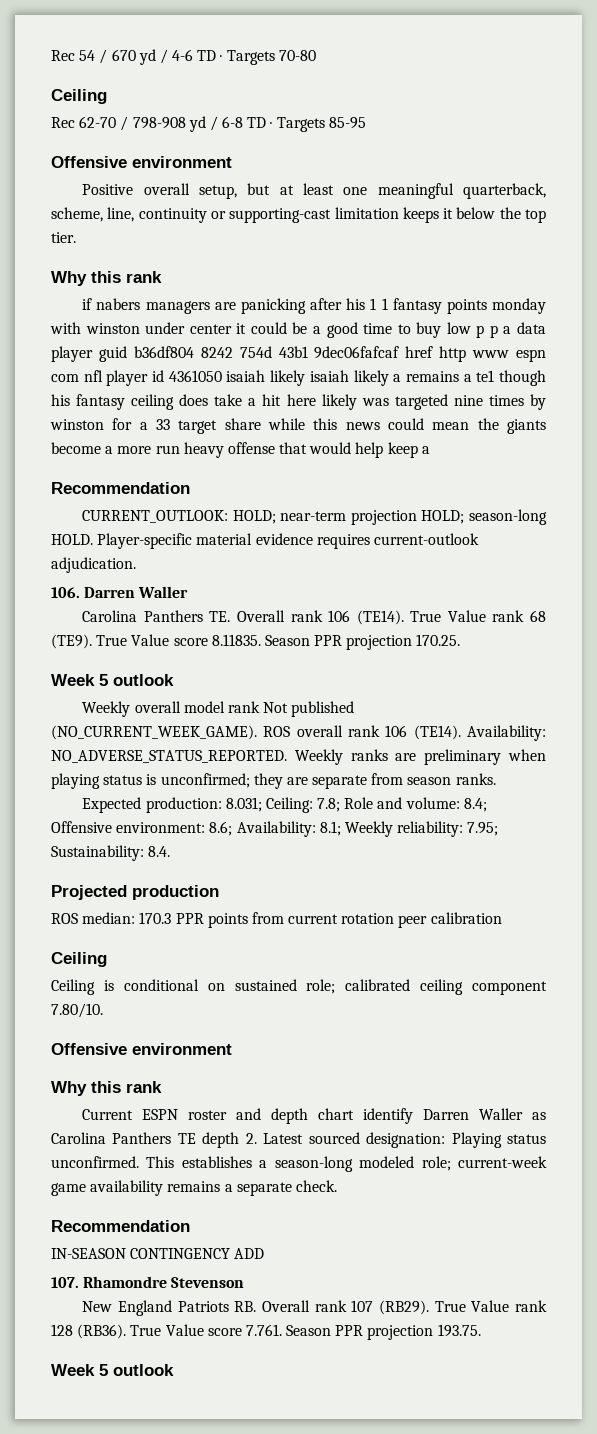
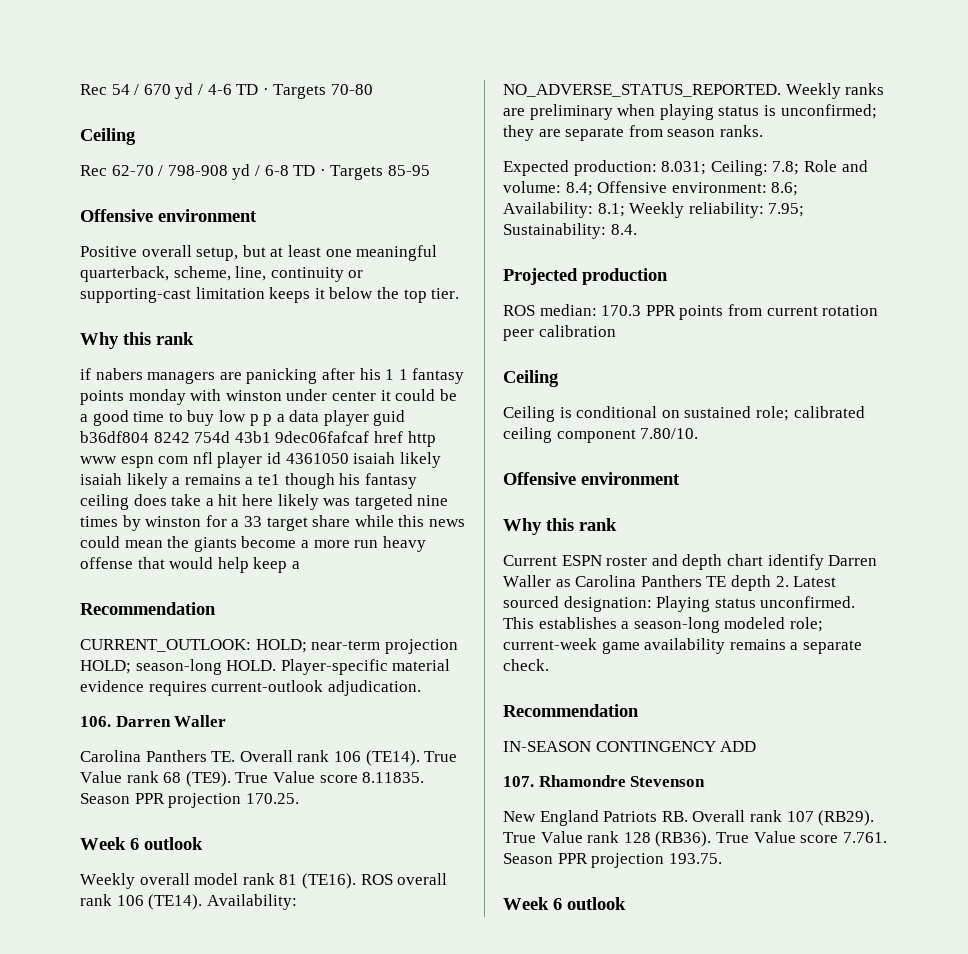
  True Value score 8.11835. Season PPR projection 170.25.
- Week 5 outlook
+ Week 6 outlook
- Weekly overall model rank Not published (NO_CURRENT_WEEK_GAME).
+ Weekly overall model rank 81 (TE16).
  True Value score 7.761. Season PPR projection 193.75.
- Week 5 outlook
+ Week 6 outlook

